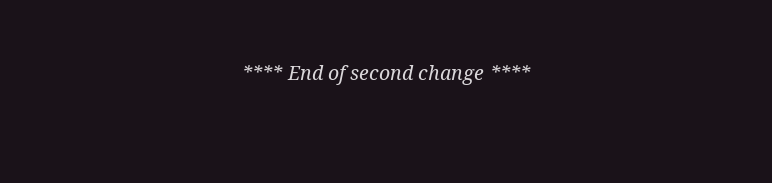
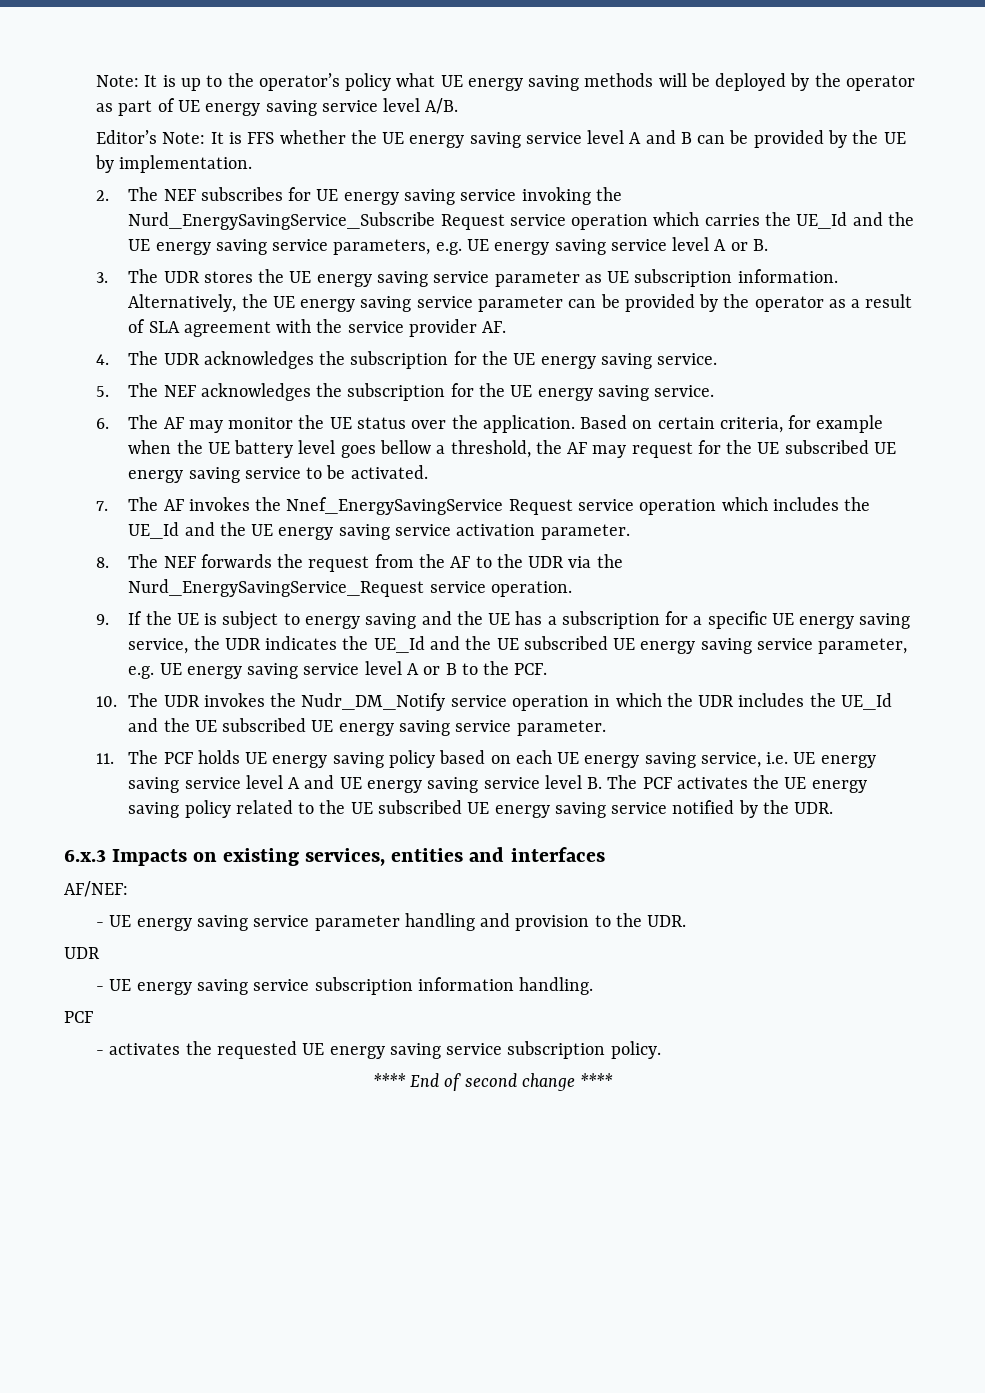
+ Note: It is up to the operator’s policy what UE energy saving methods will be deployed by the operator as part of UE energy saving service level A/B.
+ Editor’s Note: It is FFS whether the UE energy saving service level A and B can be provided by the UE by implementation.
+ 2. The NEF subscribes for UE energy saving service invoking the Nurd_EnergySavingService_Subscribe Request service operation which carries the UE_Id and the UE energy saving service parameters, e.g. UE energy saving service level A or B.
+ 3. The UDR stores the UE energy saving service parameter as UE subscription information. Alternatively, the UE energy saving service parameter can be provided by the operator as a result of SLA agreement with the service provider AF.
+ 4. The UDR acknowledges the subscription for the UE energy saving service.
+ 5. The NEF acknowledges the subscription for the UE energy saving service.
+ 6. The AF may monitor the UE status over the application. Based on certain criteria, for example when the UE battery level goes bellow a threshold, the AF may request for the UE subscribed UE energy saving service to be activated.
+ 7. The AF invokes the Nnef_EnergySavingService Request service operation which includes the UE_Id and the UE energy saving service activation parameter.
+ 8. The NEF forwards the request from the AF to the UDR via the Nurd_EnergySavingService_Request service operation.
+ 9. If the UE is subject to energy saving and the UE has a subscription for a specific UE energy saving service, the UDR indicates the UE_Id and the UE subscribed UE energy saving service parameter, e.g. UE energy saving service level A or B to the PCF.
+ 10. The UDR invokes the Nudr_DM_Notify service operation in which the UDR includes the UE_Id and the UE subscribed UE energy saving service parameter.
+ 11. The PCF holds UE energy saving policy based on each UE energy saving service, i.e. UE energy saving service level A and UE energy saving service level B. The PCF activates the UE energy saving policy related to the UE subscribed UE energy saving service notified by the UDR.
+ 6.x.3 Impacts on existing services, entities and interfaces
+ AF/NEF:
+ - UE energy saving service parameter handling and provision to the UDR.
+ UDR
+ - UE energy saving service subscription information handling.
+ PCF
+ - activates the requested UE energy saving service subscription policy.

